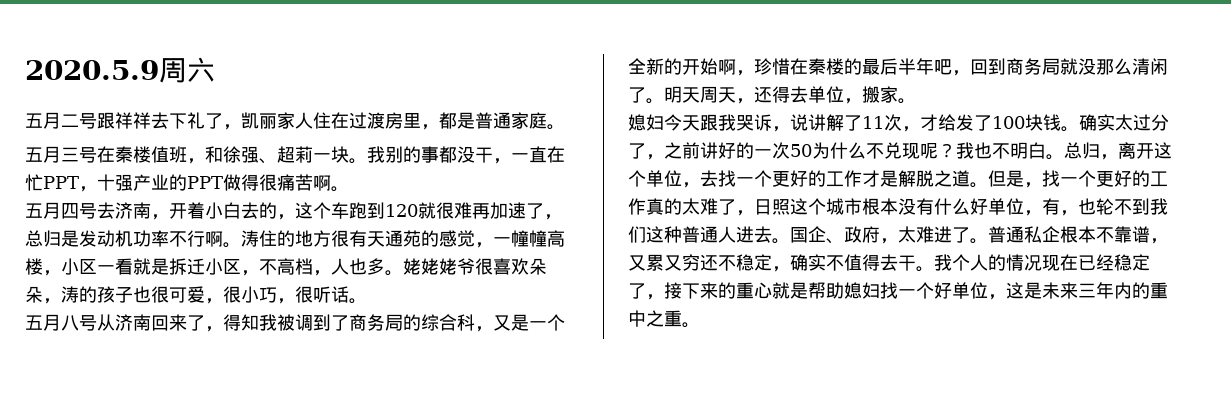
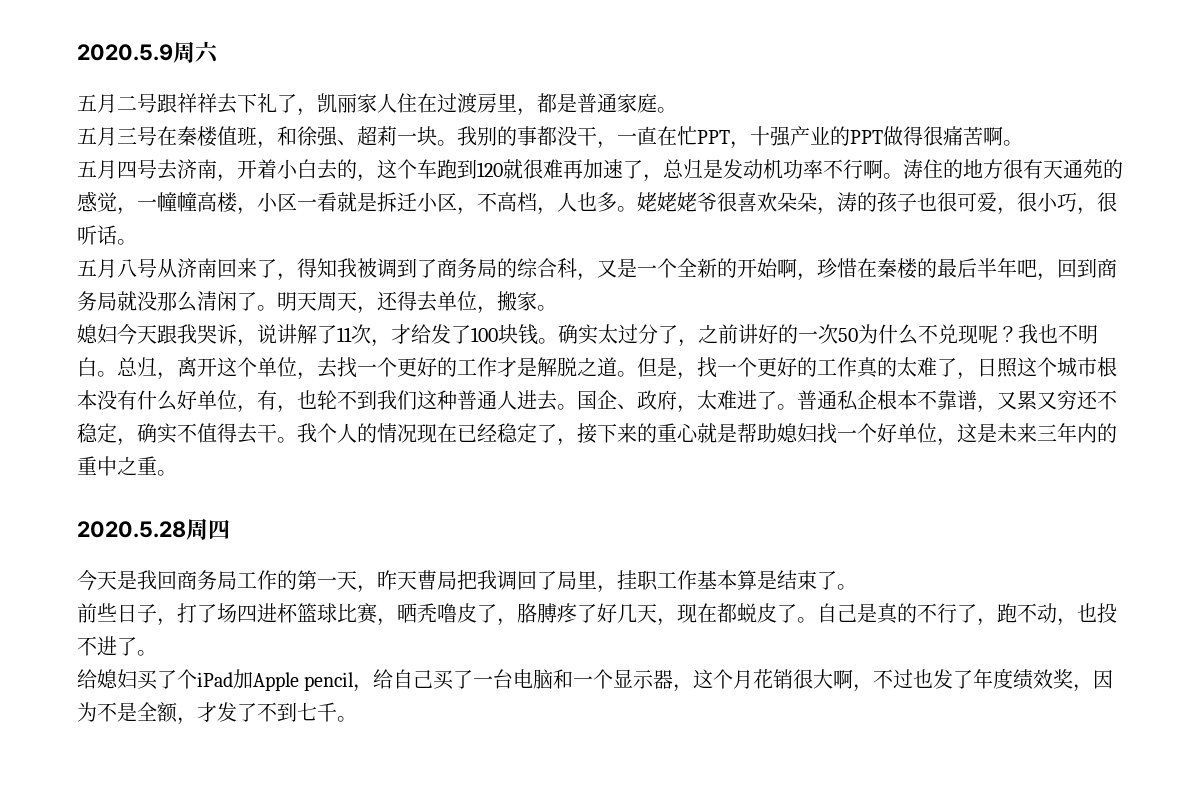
+ 2020.5.28周四
+ 今天是我回商务局工作的第一天，昨天曹局把我调回了局里，挂职工作基本算是结束了。
+ 前些日子，打了场四进杯篮球比赛，晒秃噜皮了，胳膊疼了好几天，现在都蜕皮了。自己是真的不行了，跑不动，也投不进了。
+ 给媳妇买了个iPad加Apple pencil，给自己买了一台电脑和一个显示器，这个月花销很大啊，不过也发了年度绩效奖，因为不是全额，才发了不到七千。

